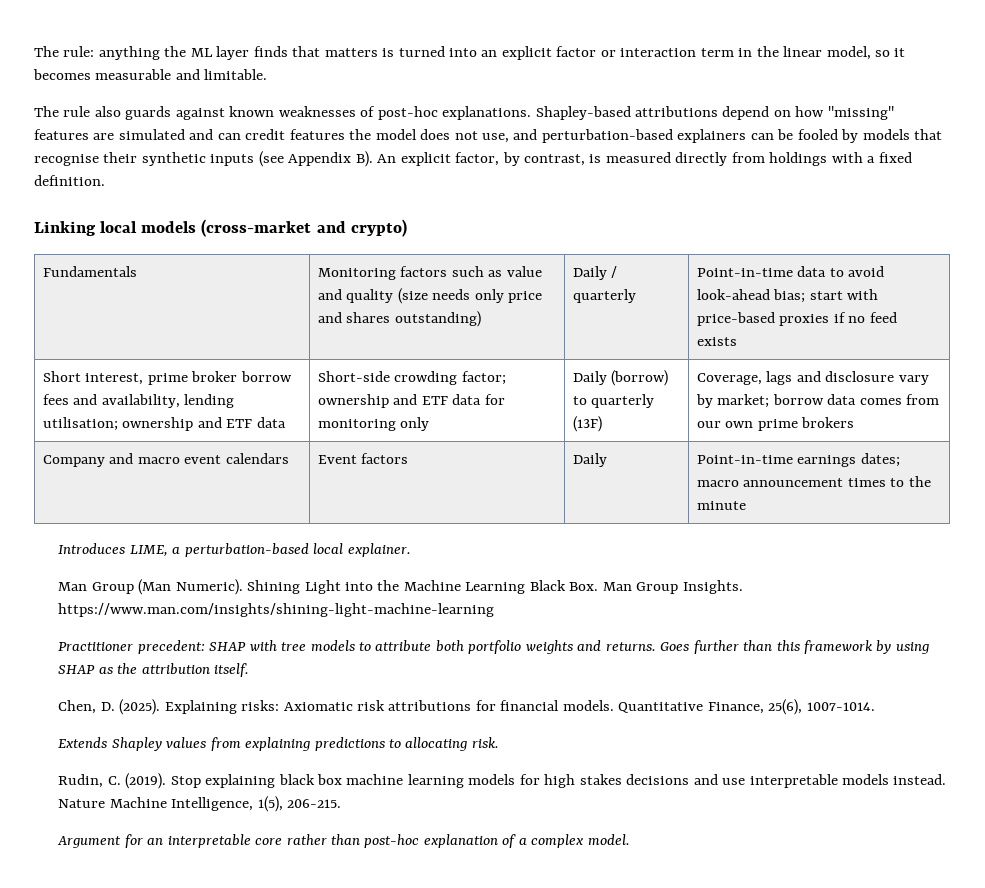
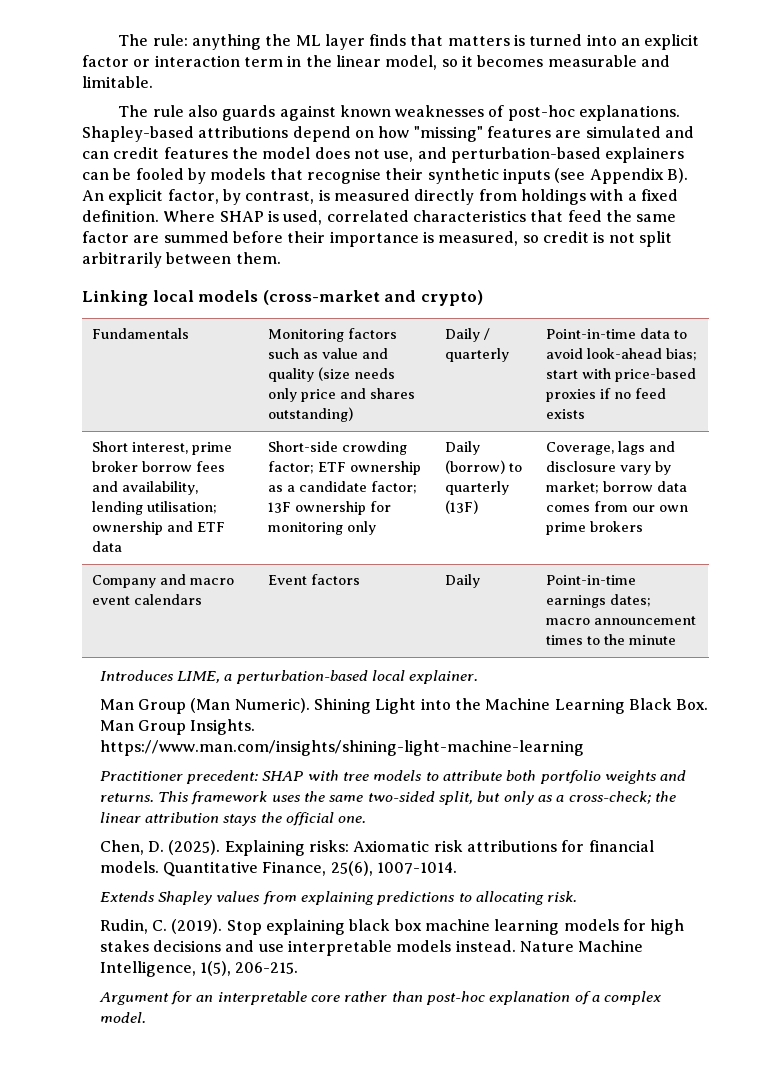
+ Where SHAP is used, correlated characteristics that feed the same factor are summed before their importance is measured, so credit is not split arbitrarily between them.
- Short-side crowding factor; ownership and ETF data for monitoring only
+ Short-side crowding factor; ETF ownership as a candidate factor; 13F ownership for monitoring only
- Goes further than this framework by using SHAP as the attribution itself.
+ This framework uses the same two-sided split, but only as a cross-check; the linear attribution stays the official one.

